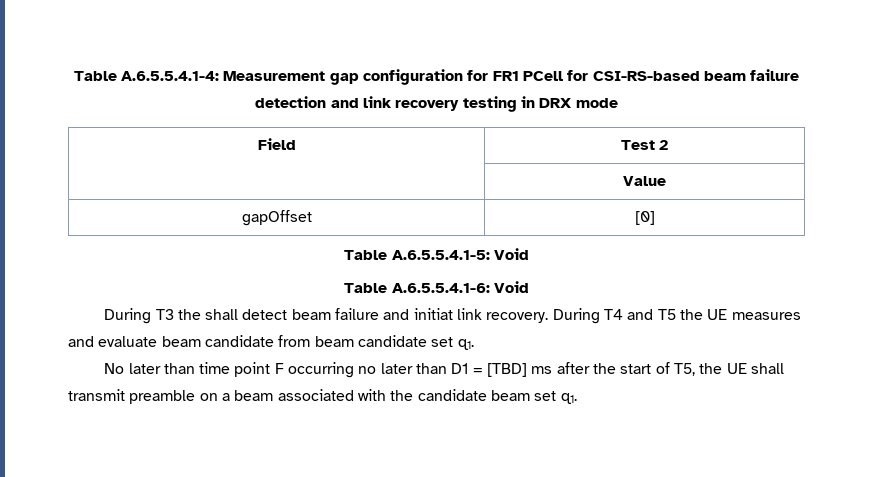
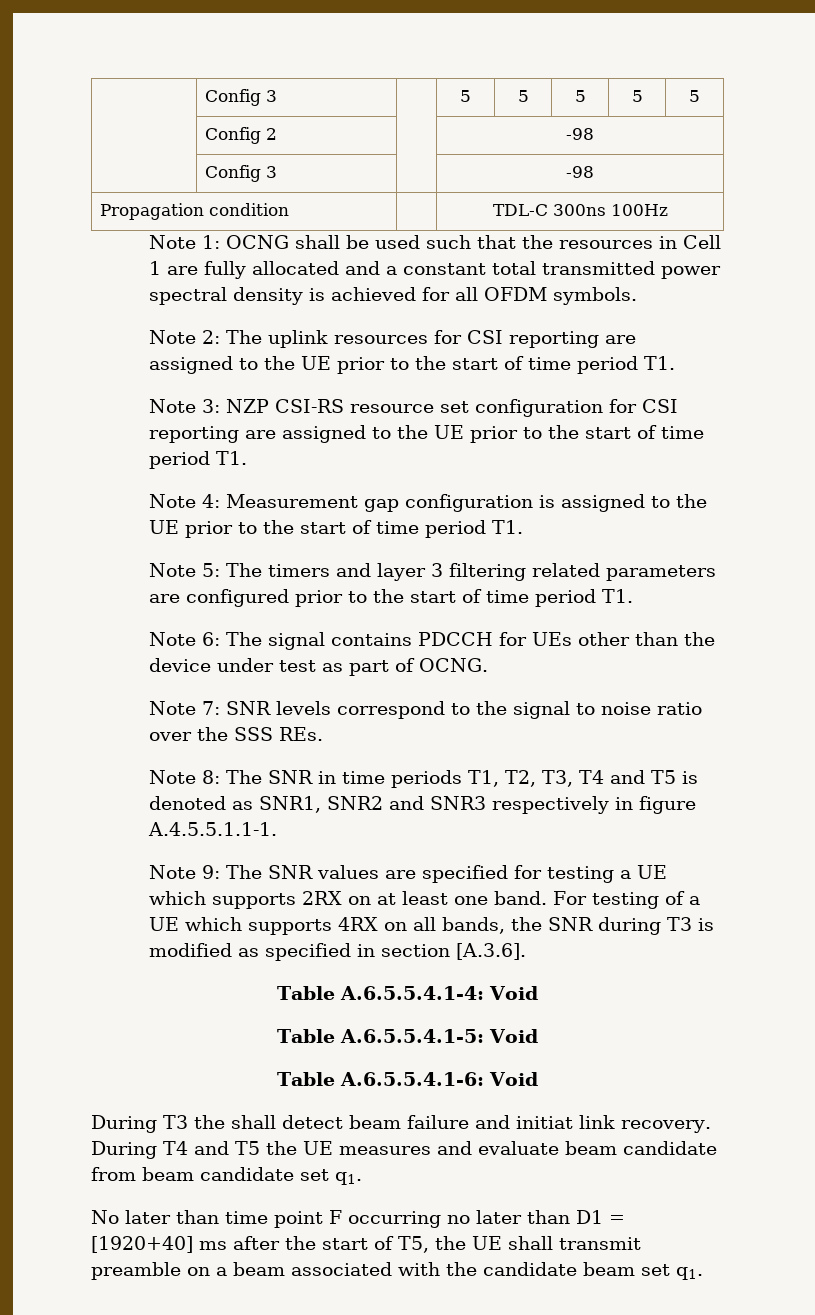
- Table A.6.5.5.4.1-4: Measurement gap configuration for FR1 PCell for CSI-RS-based beam failure detection and link recovery testing in DRX mode
- Field | Test 2
- | Value
- gapOffset | [0]
+ | Config 3 | | 5 | 5 | 5 | 5 | 5
+ | Config 2 | | -98
+ | Config 3 | | -98
+ Propagation condition | | TDL-C 300ns 100Hz
+ Note 1: OCNG shall be used such that the resources in Cell 1 are fully allocated and a constant total transmitted power spectral density is achieved for all OFDM symbols.
+ Note 2: The uplink resources for CSI reporting are assigned to the UE prior to the start of time period T1.
+ Note 3: NZP CSI-RS resource set configuration for CSI reporting are assigned to the UE prior to the start of time period T1.
+ Note 4: Measurement gap configuration is assigned to the UE prior to the start of time period T1.
+ Note 5: The timers and layer 3 filtering related parameters are configured prior to the start of time period T1.
+ Note 6: The signal contains PDCCH for UEs other than the device under test as part of OCNG.
+ Note 7: SNR levels correspond to the signal to noise ratio over the SSS REs.
+ Note 8: The SNR in time periods T1, T2, T3, T4 and T5 is denoted as SNR1, SNR2 and SNR3 respectively in figure A.4.5.5.1.1-1.
+ Note 9: The SNR values are specified for testing a UE which supports 2RX on at least one band. For testing of a UE which supports 4RX on all bands, the SNR during T3 is modified as specified in section [A.3.6].
+ Table A.6.5.5.4.1-4: Void
- No later than time point F occurring no later than D1 = [TBD] ms after the start of T5, the UE shall transmit preamble on a beam associated with the candidate beam set q1.
+ No later than time point F occurring no later than D1 = [1920+40] ms after the start of T5, the UE shall transmit preamble on a beam associated with the candidate beam set q1.

